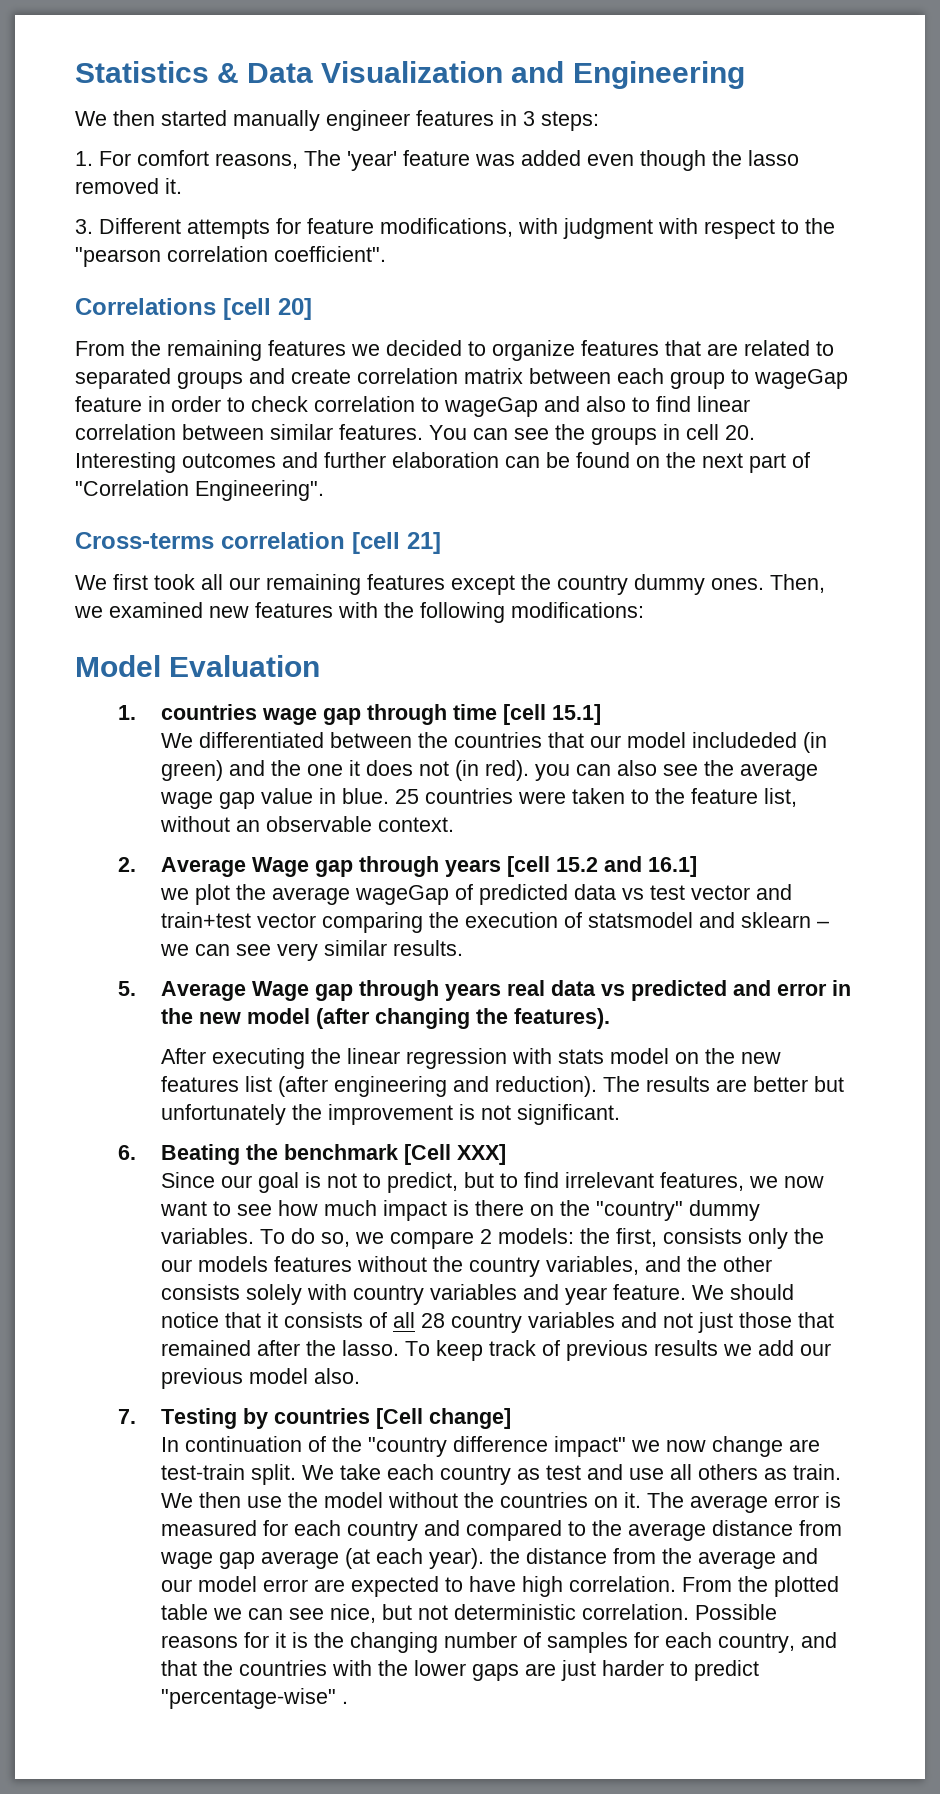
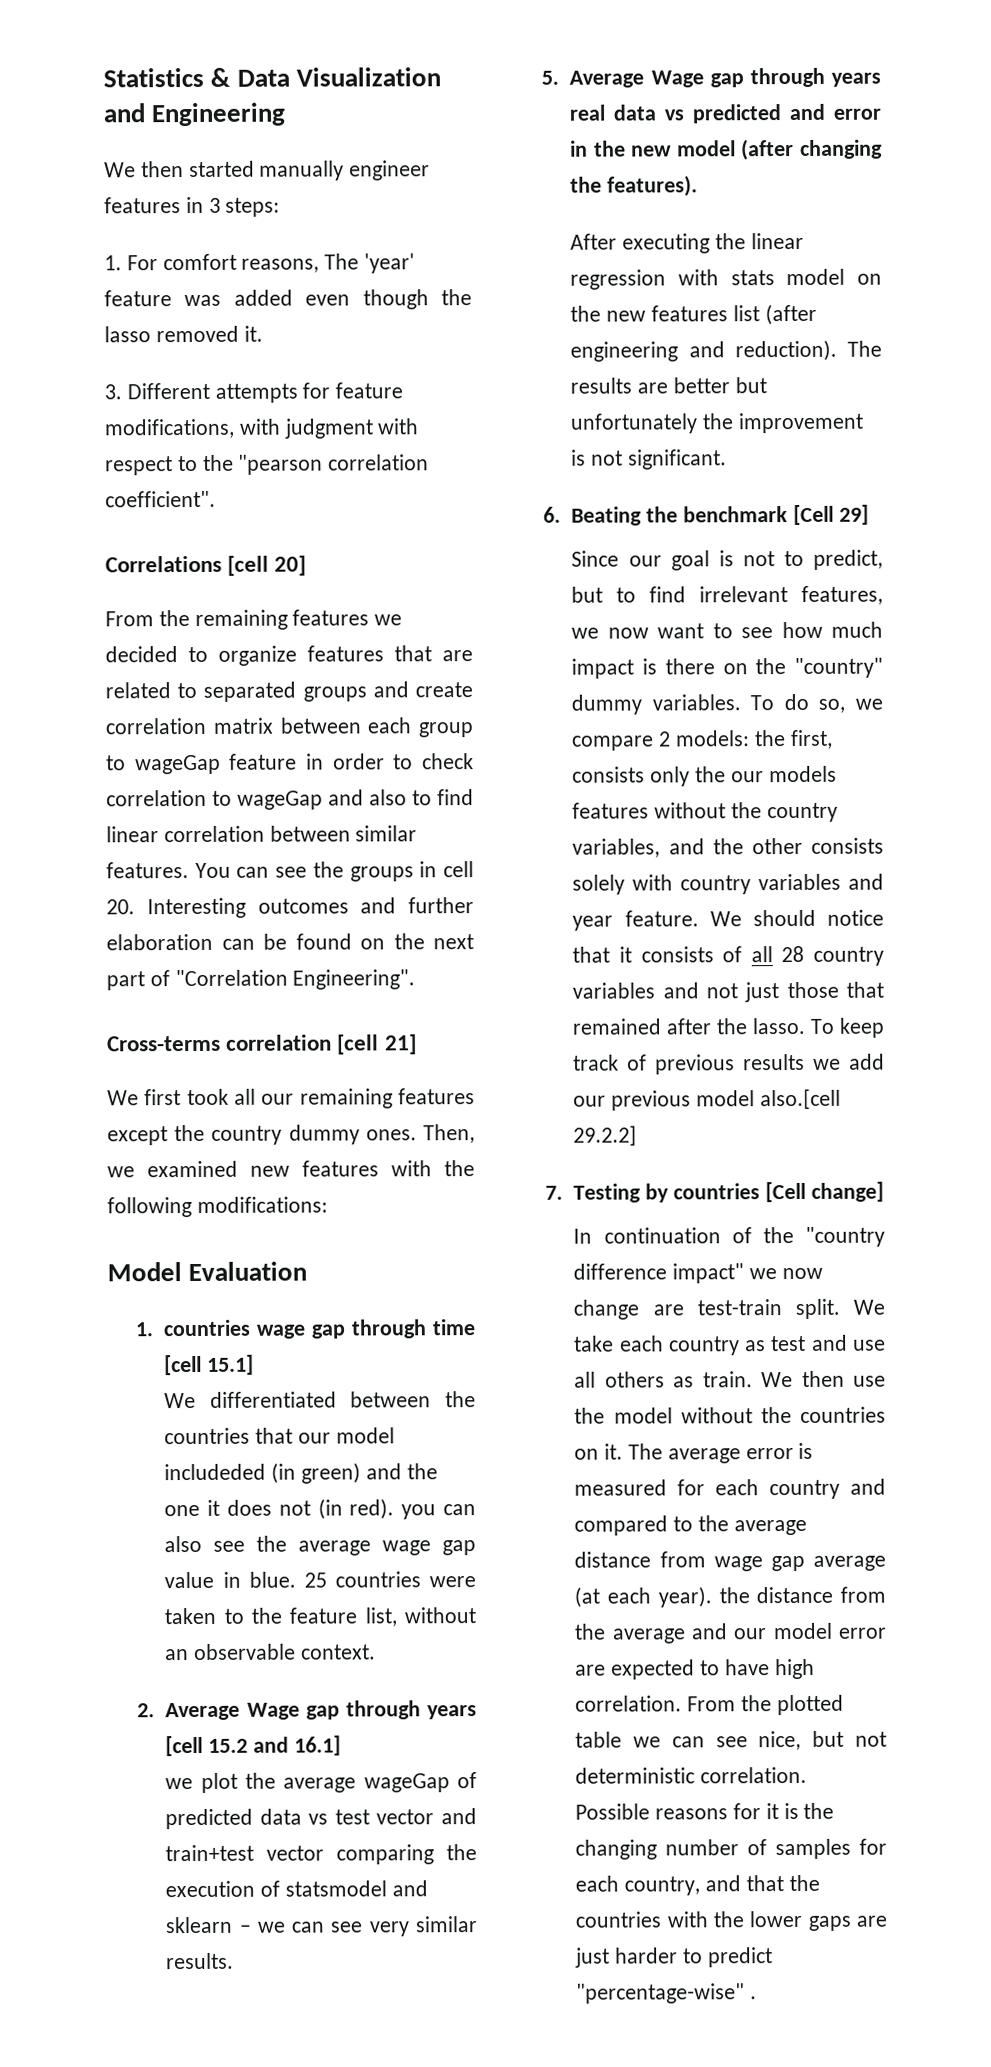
- 6. Beating the benchmark [Cell XXX]
+ 6. Beating the benchmark [Cell 29]
- To keep track of previous results we add our previous model also.
+ To keep track of previous results we add our previous model also.[cell 29.2.2]

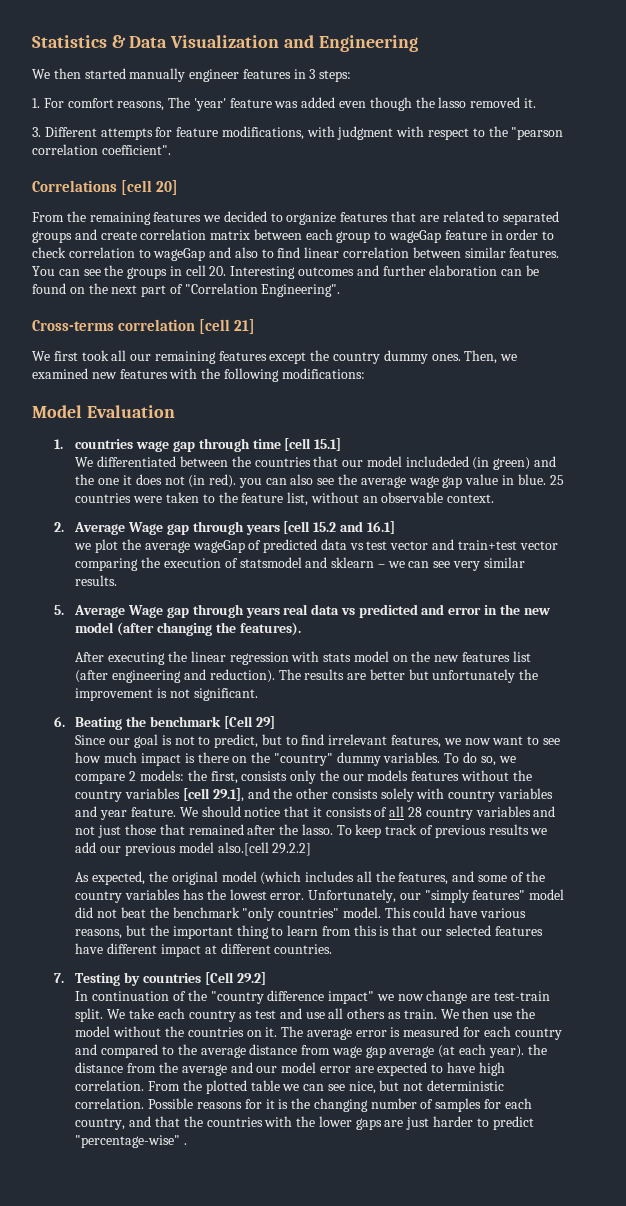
- To do so, we compare 2 models: the first, consists only the our models features without the country variables, and the other consists solely with country variables and year feature.
+ To do so, we compare 2 models: the first, consists only the our models features without the country variables [cell 29.1], and the other consists solely with country variables and year feature.
+ As expected, the original model (which includes all the features, and some of the country variables has the lowest error. Unfortunately, our "simply features" model did not beat the benchmark "only countries" model. This could have various reasons, but the important thing to learn from this is that our selected features have different impact at different countries.
- 7. Testing by countries [Cell change]
+ 7. Testing by countries [Cell 29.2]

